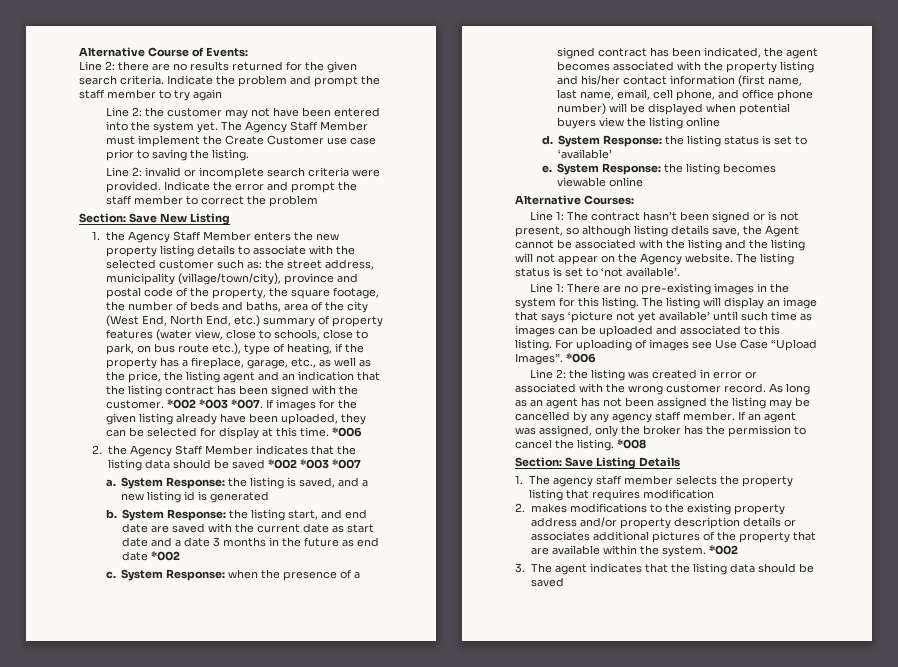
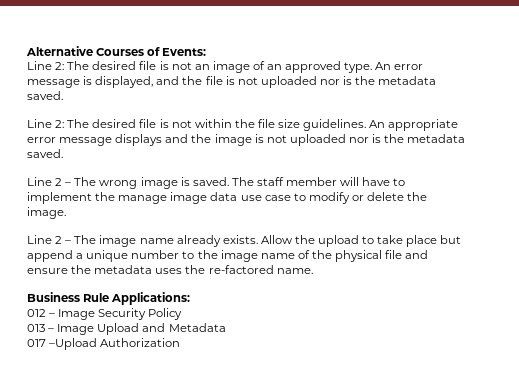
- Alternative Course of Events:
+ Alternative Courses of Events:
- Line 2: there are no results returned for the given search criteria. Indicate the problem and prompt the staff member to try again
- Line 2: the customer may not have been entered into the system yet. The Agency Staff Member must implement the Create Customer use case prior to saving the listing.
- Line 2: invalid or incomplete search criteria were provided. Indicate the error and prompt the staff member to correct the problem
- Section: Save New Listing
- 1. the Agency Staff Member enters the new property listing details to associate with the selected customer such as: the street address, municipality (village/town/city), province and postal code of the property, the square footage, the number of beds and baths, area of the city (West End, North End, etc.) summary of property features (water view, close to schools, close to park, on bus route etc.), type of heating, if the property has a fireplace, garage, etc., as well as the price, the listing agent and an indication that the listing contract has been signed with the customer. *002 *003 *007. If images for the given listing already have been uploaded, they can be selected for display at this time. *006
- 2. the Agency Staff Member indicates that the listing data should be saved *002 *003 *007
- a. System Response: the listing is saved, and a new listing id is generated
- b. System Response: the listing start, and end date are saved with the current date as start date and a date 3 months in the future as end date *002
- c. System Response: when the presence of a signed contract has been indicated, the agent becomes associated with the property listing and his/her contact information (first name, last name, email, cell phone, and office phone number) will be displayed when potential buyers view the listing online
- d. System Response: the listing status is set to ‘available’
- e. System Response: the listing becomes viewable online
- Alternative Courses:
- Line 1: The contract hasn’t been signed or is not present, so although listing details save, the Agent cannot be associated with the listing and the listing will not appear on the Agency website. The listing status is set to ‘not available’.
- Line 1: There are no pre-existing images in the system for this listing. The listing will display an image that says ‘picture not yet available’ until such time as images can be uploaded and associated to this listing. For uploading of images see Use Case “Upload Images”. *006
- Line 2: the listing was created in error or associated with the wrong customer record. As long as an agent has not been assigned the listing may be cancelled by any agency staff member. If an agent was assigned, only the broker has the permission to cancel the listing. *008
- Section: Save Listing Details
- 1. The agency staff member selects the property listing that requires modification
- 2. makes modifications to the existing property address and/or property description details or associates additional pictures of the property that are available within the system. *002
- 3. The agent indicates that the listing data should be saved
+ Line 2: The desired file is not an image of an approved type. An error message is displayed, and the file is not uploaded nor is the metadata saved.
+ Line 2: The desired file is not within the file size guidelines. An appropriate error message displays and the image is not uploaded nor is the metadata saved.
+ Line 2 – The wrong image is saved. The staff member will have to implement the manage image data use case to modify or delete the image.
+ Line 2 – The image name already exists. Allow the upload to take place but append a unique number to the image name of the physical file and ensure the metadata uses the re-factored name.
+ Business Rule Applications:
+ 012 – Image Security Policy
+ 013 – Image Upload and Metadata
+ 017 –Upload Authorization

